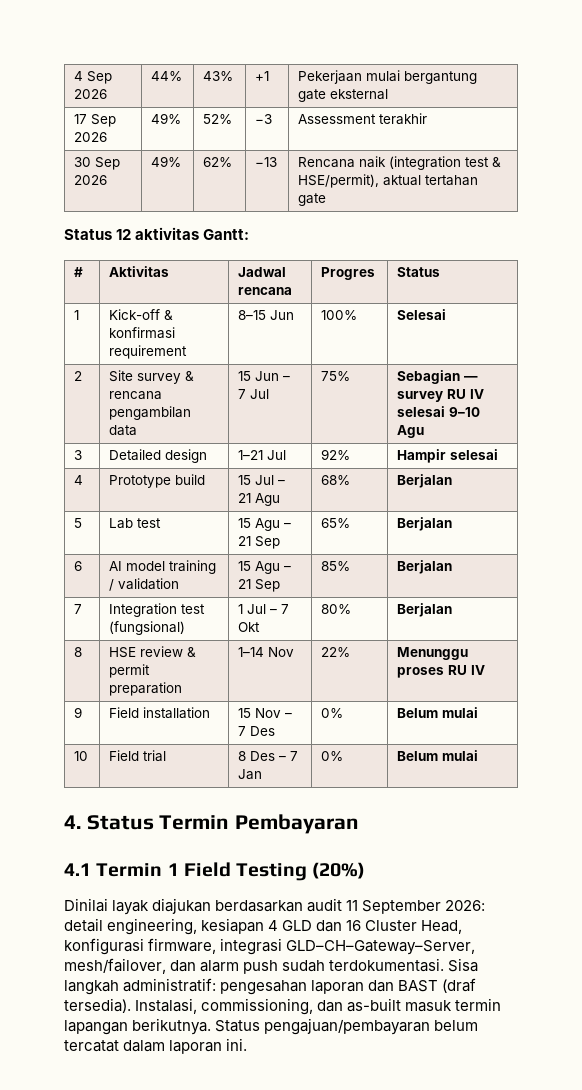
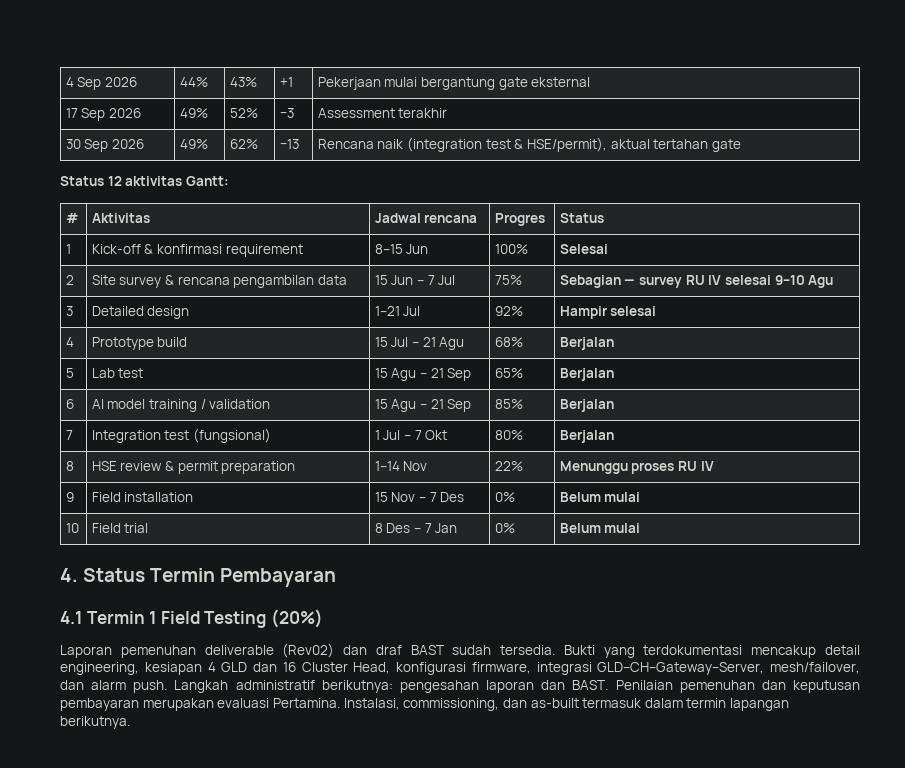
- Dinilai layak diajukan berdasarkan audit 11 September 2026: detail engineering, kesiapan 4 GLD dan 16 Cluster Head, konfigurasi firmware, integrasi GLD–CH–Gateway–Server, mesh/failover, dan alarm push sudah terdokumentasi. Sisa langkah administratif: pengesahan laporan dan BAST (draf tersedia).
+ Laporan pemenuhan deliverable (Rev02) dan draf BAST sudah tersedia. Bukti yang terdokumentasi mencakup detail engineering, kesiapan 4 GLD dan 16 Cluster Head, konfigurasi firmware, integrasi GLD–CH–Gateway–Server, mesh/failover, dan alarm push. Langkah administratif berikutnya: pengesahan laporan dan BAST. Penilaian pemenuhan dan keputusan pembayaran merupakan evaluasi Pertamina.
- Instalasi, commissioning, dan as-built masuk termin lapangan berikutnya. Status pengajuan/pembayaran belum tercatat dalam laporan ini.
+ Instalasi, commissioning, dan as-built termasuk dalam termin lapangan berikutnya.

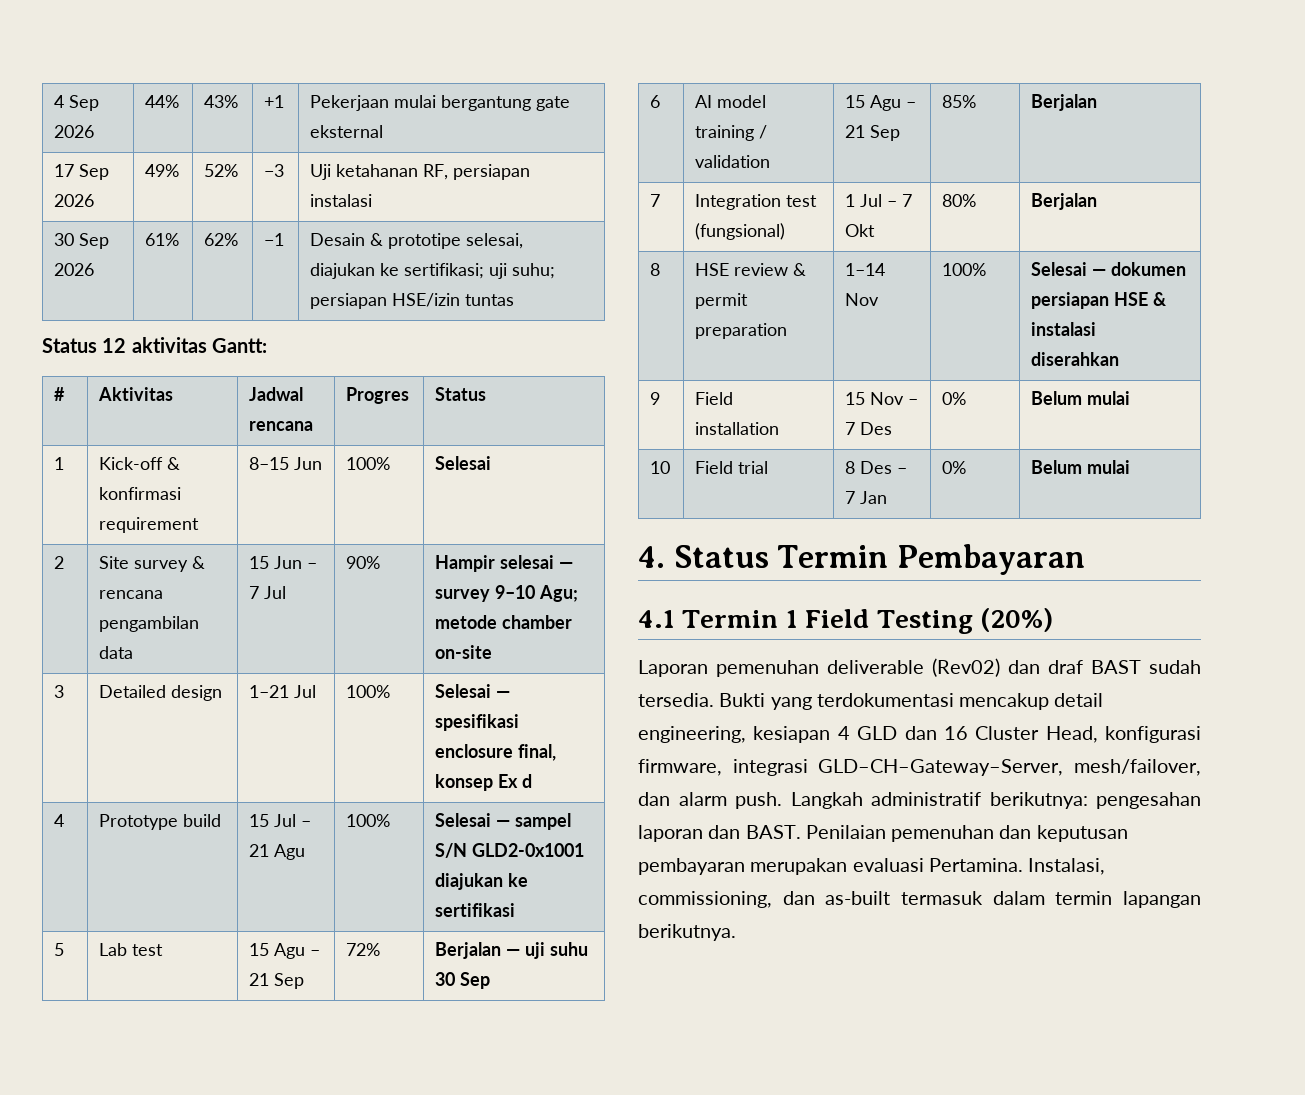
- 17 Sep 2026 | 49% | 52% | −3 | Assessment terakhir
+ 17 Sep 2026 | 49% | 52% | −3 | Uji ketahanan RF, persiapan instalasi
- 30 Sep 2026 | 49% | 62% | −13 | Rencana naik (integration test & HSE/permit), aktual tertahan gate
+ 30 Sep 2026 | 61% | 62% | −1 | Desain & prototipe selesai, diajukan ke sertifikasi; uji suhu; persiapan HSE/izin tuntas
- 2 | Site survey & rencana pengambilan data | 15 Jun – 7 Jul | 75% | Sebagian — survey RU IV selesai 9–10 Agu
+ 2 | Site survey & rencana pengambilan data | 15 Jun – 7 Jul | 90% | Hampir selesai — survey 9–10 Agu; metode chamber on-site
- 3 | Detailed design | 1–21 Jul | 92% | Hampir selesai
+ 3 | Detailed design | 1–21 Jul | 100% | Selesai — spesifikasi enclosure final, konsep Ex d
- 4 | Prototype build | 15 Jul – 21 Agu | 68% | Berjalan
+ 4 | Prototype build | 15 Jul – 21 Agu | 100% | Selesai — sampel S/N GLD2-0x1001 diajukan ke sertifikasi
- 5 | Lab test | 15 Agu – 21 Sep | 65% | Berjalan
+ 5 | Lab test | 15 Agu – 21 Sep | 72% | Berjalan — uji suhu 30 Sep
- 8 | HSE review & permit preparation | 1–14 Nov | 22% | Menunggu proses RU IV
+ 8 | HSE review & permit preparation | 1–14 Nov | 100% | Selesai — dokumen persiapan HSE & instalasi diserahkan

